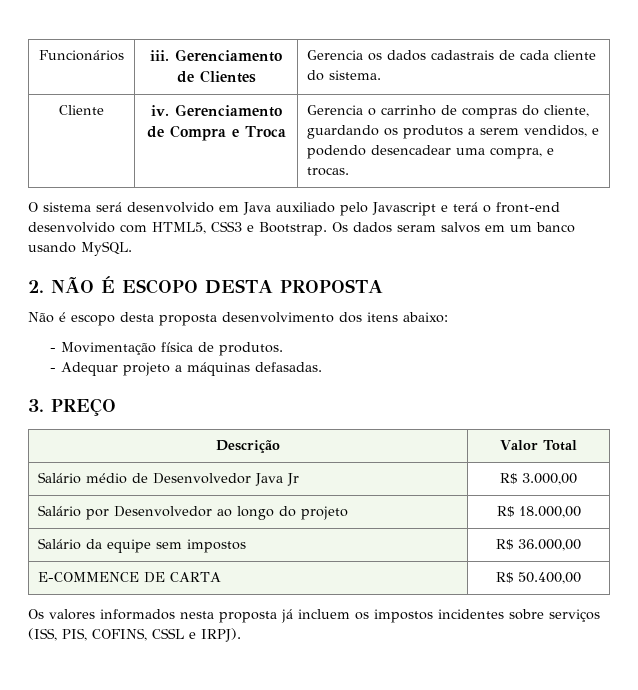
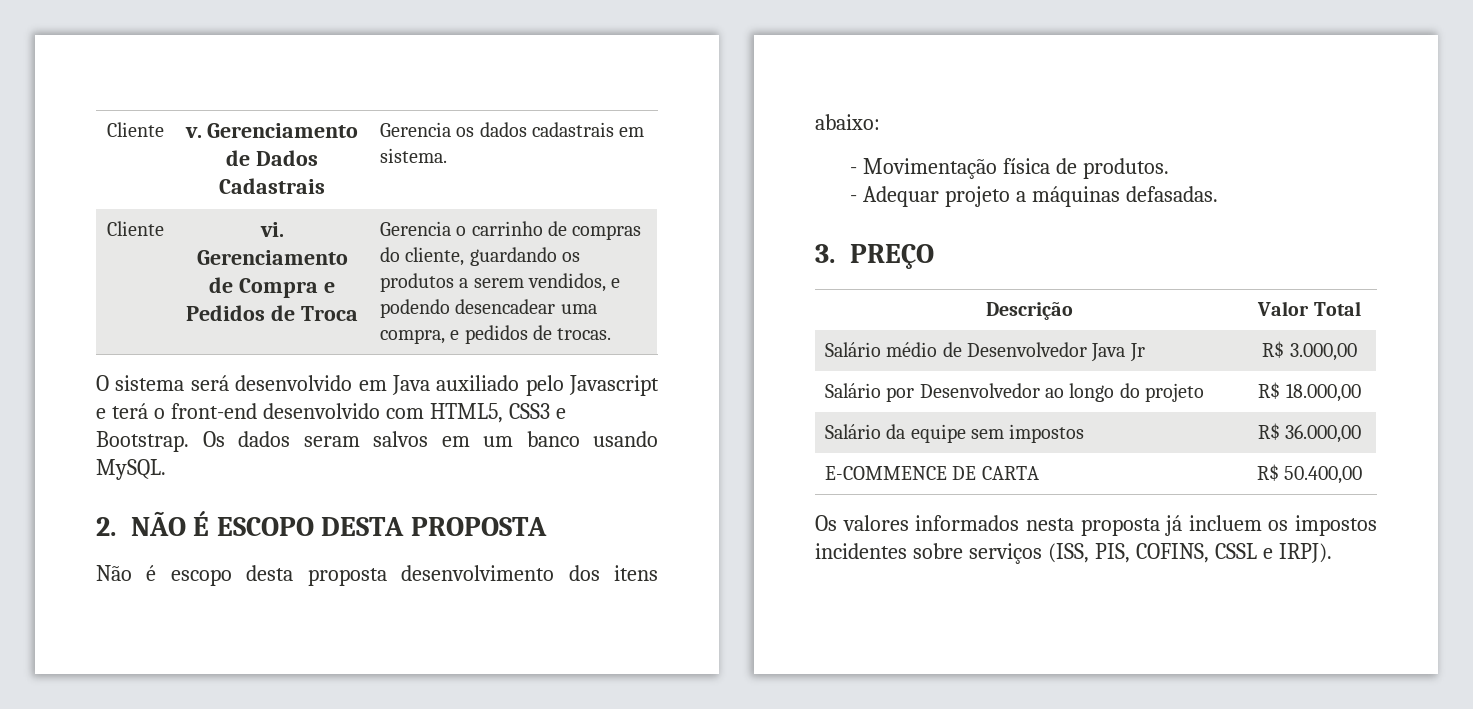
- Funcionários | iii. Gerenciamento de Clientes | Gerencia os dados cadastrais de cada cliente do sistema.
+ Cliente | v. Gerenciamento de Dados Cadastrais | Gerencia os dados cadastrais em sistema.
- Cliente | iv. Gerenciamento de Compra e Troca | Gerencia o carrinho de compras do cliente, guardando os produtos a serem vendidos, e podendo desencadear uma compra, e trocas.
+ Cliente | vi. Gerenciamento de Compra e Pedidos de Troca | Gerencia o carrinho de compras do cliente, guardando os produtos a serem vendidos, e podendo desencadear uma compra, e pedidos de trocas.

